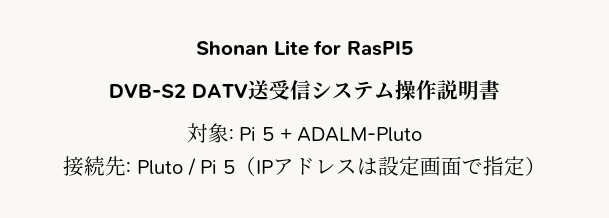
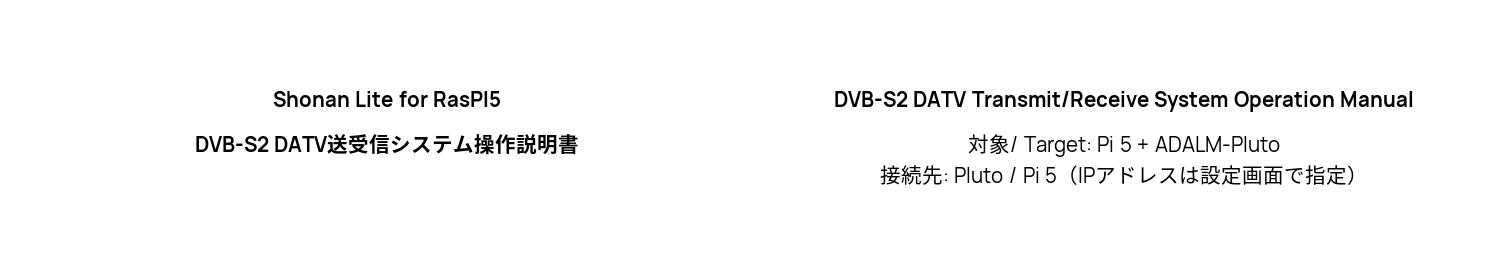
+ DVB-S2 DATV Transmit/Receive System Operation Manual
- 対象: Pi 5 + ADALM-Pluto
+ 対象/ Target: Pi 5 + ADALM-Pluto

